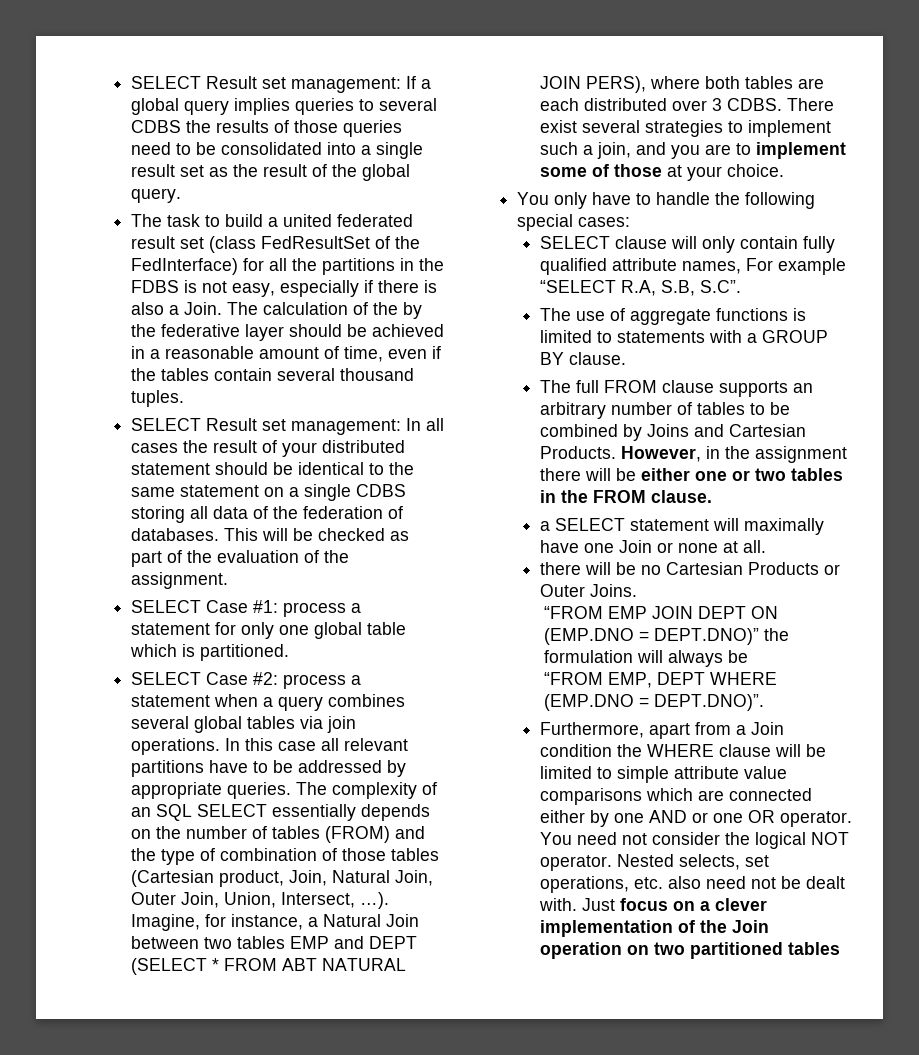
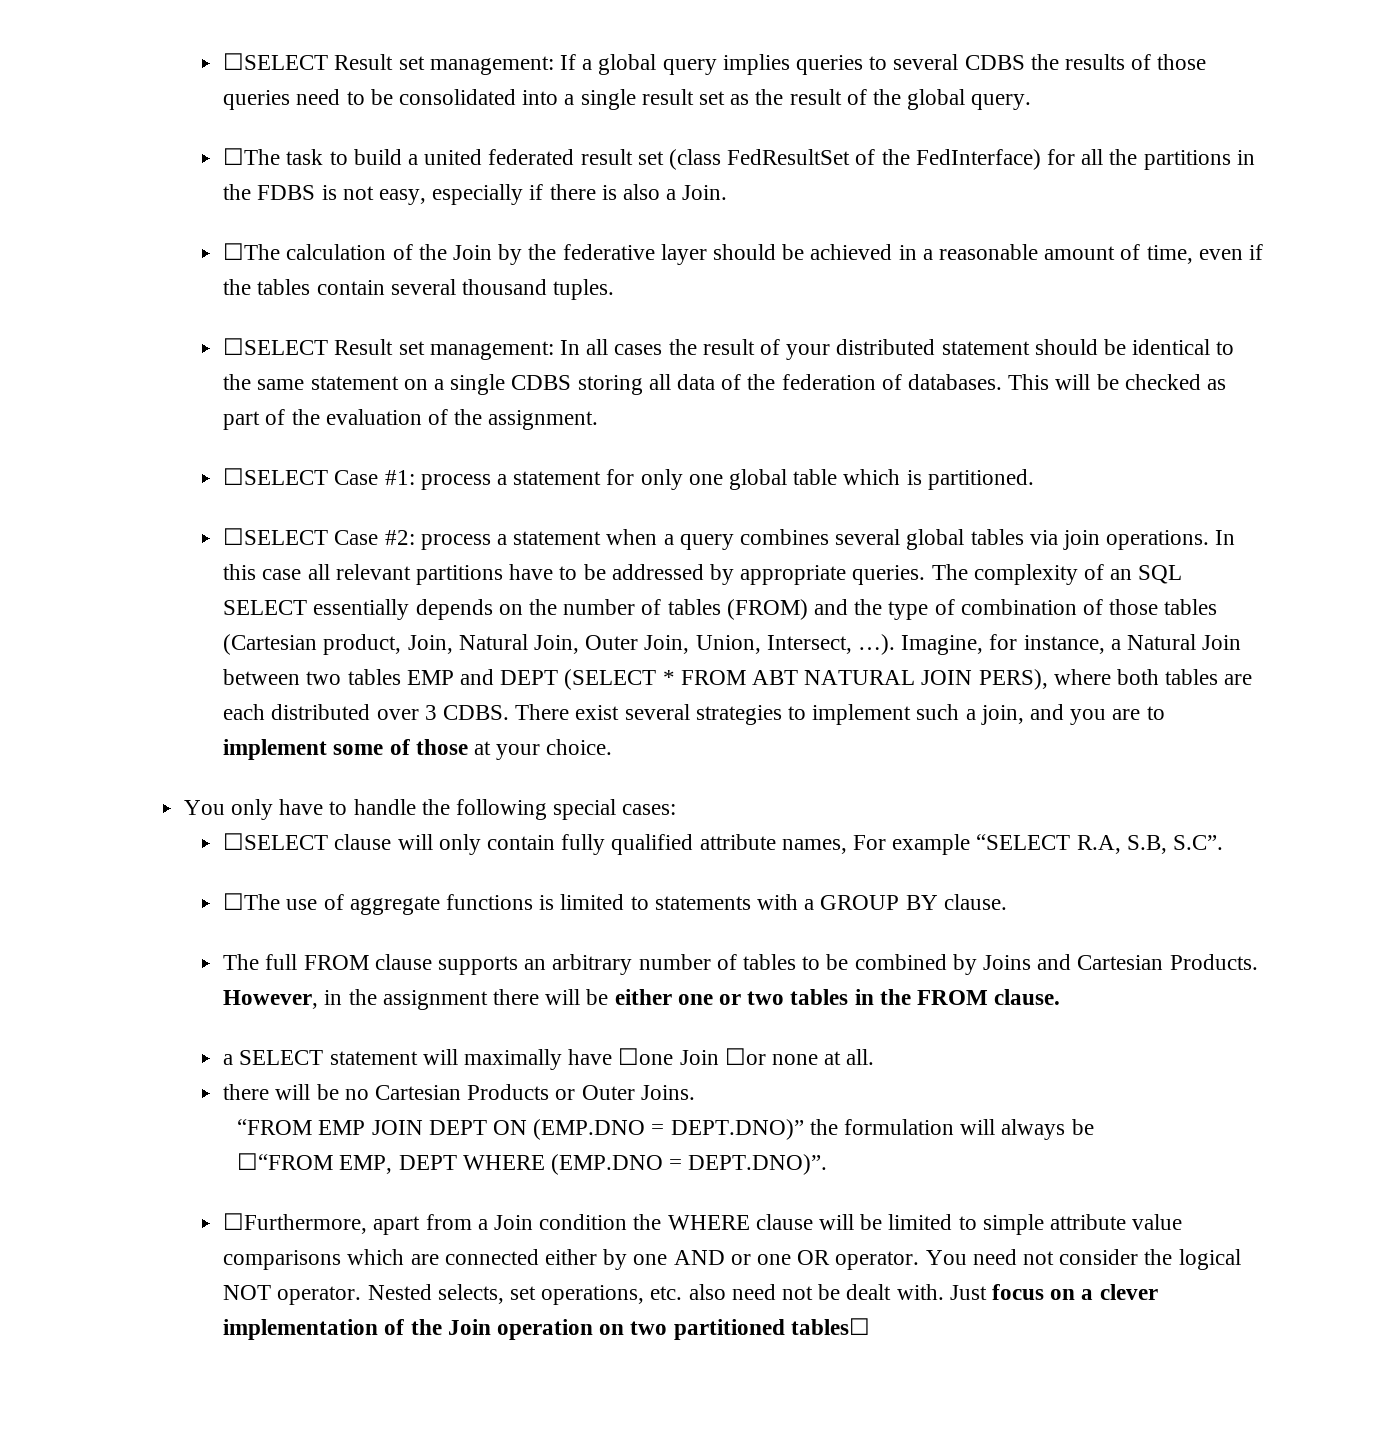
- SELECT Result set management: If a global query implies queries to several CDBS the results of those queries need to be consolidated into a single result set as the result of the global query.
+ ☐SELECT Result set management: If a global query implies queries to several CDBS the results of those queries need to be consolidated into a single result set as the result of the global query.
- The task to build a united federated result set (class FedResultSet of the FedInterface) for all the partitions in the FDBS is not easy, especially if there is also a Join. The calculation of the by the federative layer should be achieved in a reasonable amount of time, even if the tables contain several thousand tuples.
+ ☐The task to build a united federated result set (class FedResultSet of the FedInterface) for all the partitions in the FDBS is not easy, especially if there is also a Join.
+ ☐The calculation of the Join by the federative layer should be achieved in a reasonable amount of time, even if the tables contain several thousand tuples.
- SELECT Result set management: In all cases the result of your distributed statement should be identical to the same statement on a single CDBS storing all data of the federation of databases.
+ ☐SELECT Result set management: In all cases the result of your distributed statement should be identical to the same statement on a single CDBS storing all data of the federation of databases.
- SELECT Case #1: process a statement for only one global table which is partitioned.
+ ☐SELECT Case #1: process a statement for only one global table which is partitioned.
- SELECT Case #2: process a statement when a query combines several global tables via join operations.
+ ☐SELECT Case #2: process a statement when a query combines several global tables via join operations.
- SELECT clause will only contain fully qualified attribute names, For example “SELECT R.A, S.B, S.C”.
+ ☐SELECT clause will only contain fully qualified attribute names, For example “SELECT R.A, S.B, S.C”.
- The use of aggregate functions is limited to statements with a GROUP BY clause.
+ ☐The use of aggregate functions is limited to statements with a GROUP BY clause.
- a SELECT statement will maximally have one Join or none at all.
+ a SELECT statement will maximally have ☐one Join ☐or none at all.
- “FROM EMP, DEPT WHERE (EMP.DNO = DEPT.DNO)”.
+ ☐“FROM EMP, DEPT WHERE (EMP.DNO = DEPT.DNO)”.
- Furthermore, apart from a Join condition the WHERE clause will be limited to simple attribute value comparisons which are connected either by one AND or one OR operator.
+ ☐Furthermore, apart from a Join condition the WHERE clause will be limited to simple attribute value comparisons which are connected either by one AND or one OR operator.
- Just focus on a clever implementation of the Join operation on two partitioned tables
+ Just focus on a clever implementation of the Join operation on two partitioned tables☐

